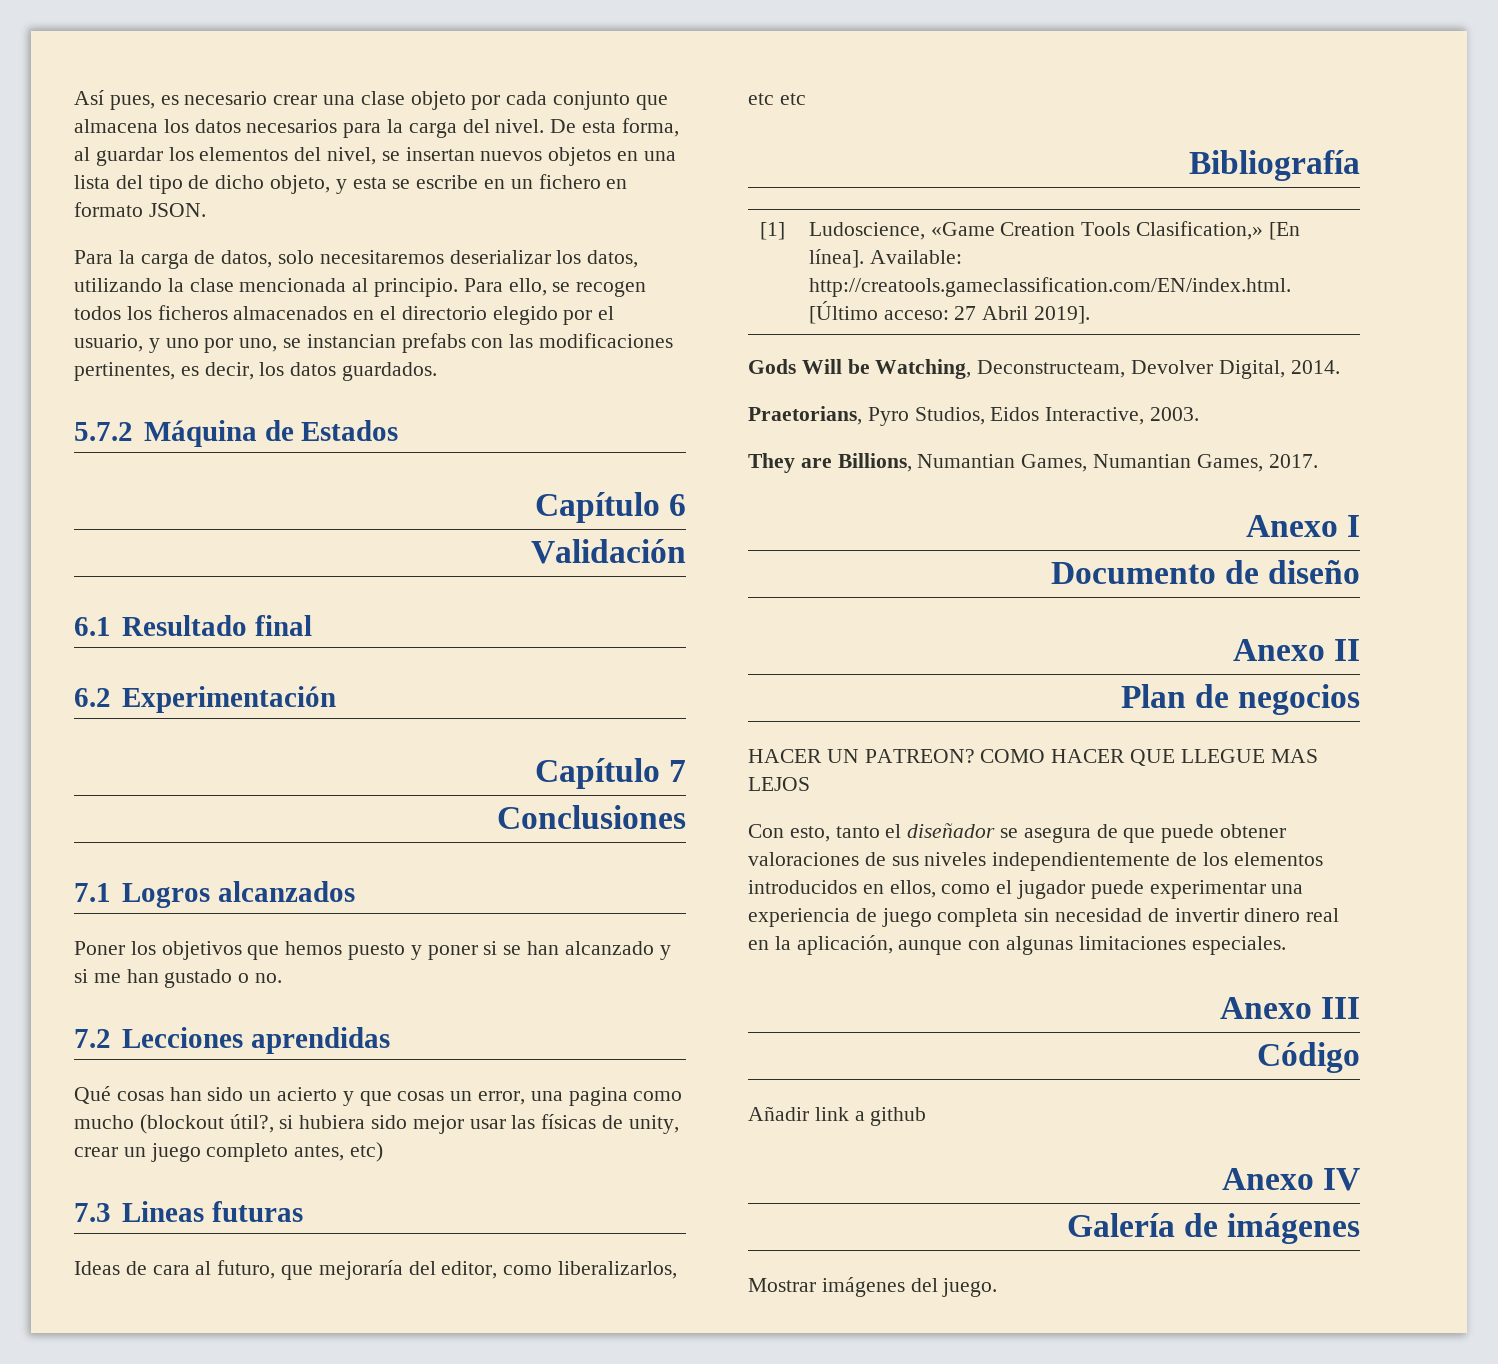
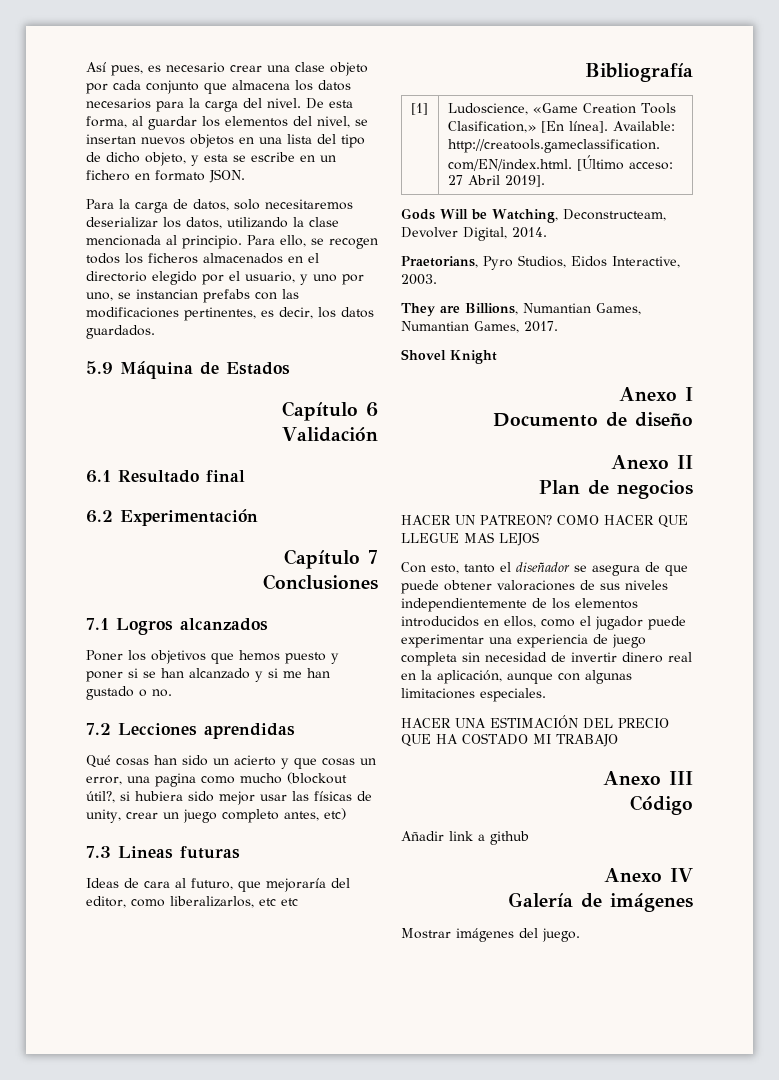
- 5.7.2 Máquina de Estados
+ 5.9 Máquina de Estados
+ Shovel Knight
+ HACER UNA ESTIMACIÓN DEL PRECIO QUE HA COSTADO MI TRABAJO

